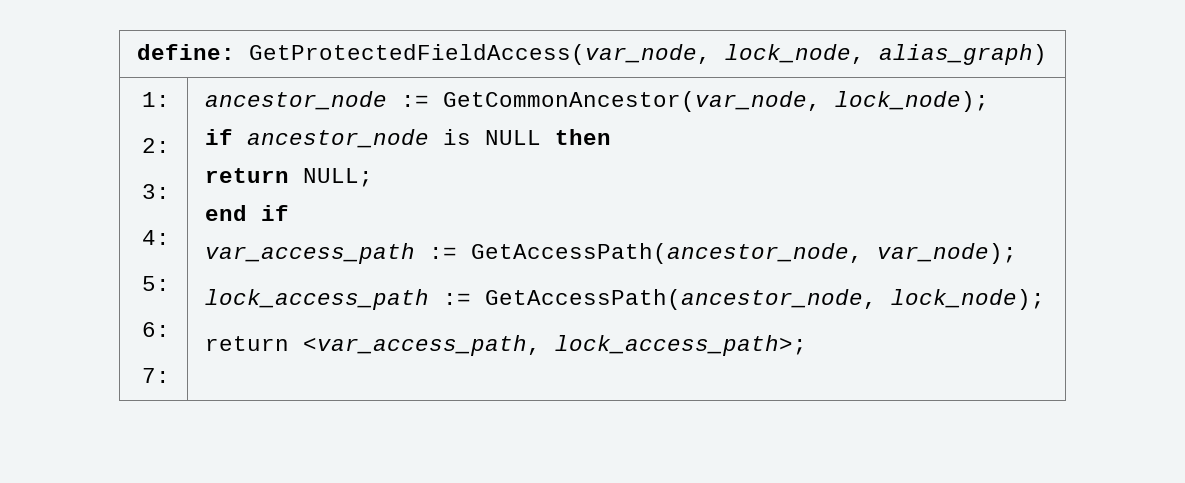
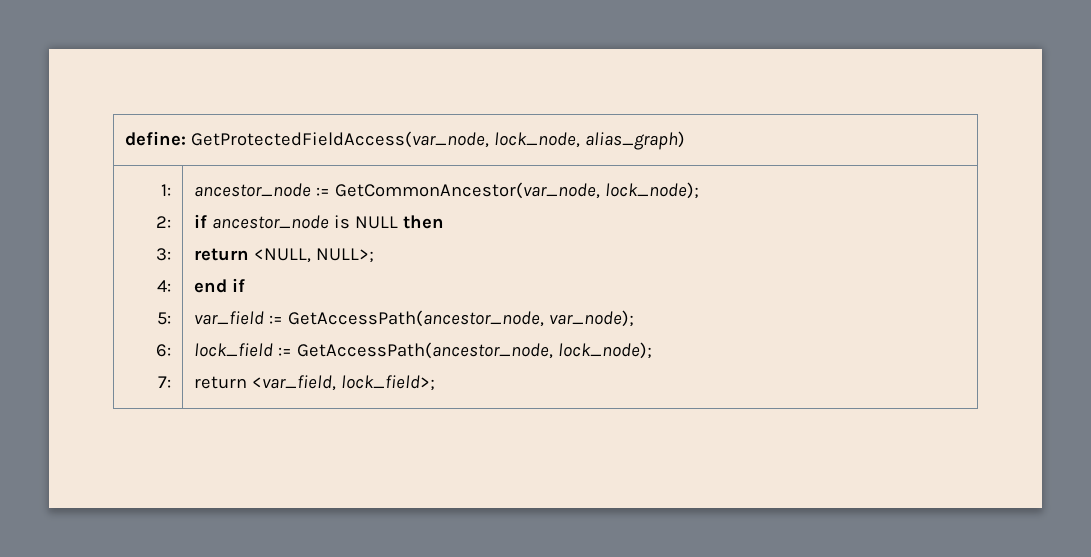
  1:
  2:
  3:
  4:
  5:
  6:
  7: | ancestor_node := GetCommonAncestor(var_node, lock_node);
  if ancestor_node is NULL then
- return NULL;
+ return <NULL, NULL>;
  end if
- var_access_path := GetAccessPath(ancestor_node, var_node);
- lock_access_path := GetAccessPath(ancestor_node, lock_node);
- return <var_access_path, lock_access_path>;
+ var_field := GetAccessPath(ancestor_node, var_node);
+ lock_field := GetAccessPath(ancestor_node, lock_node);
+ return <var_field, lock_field>;

